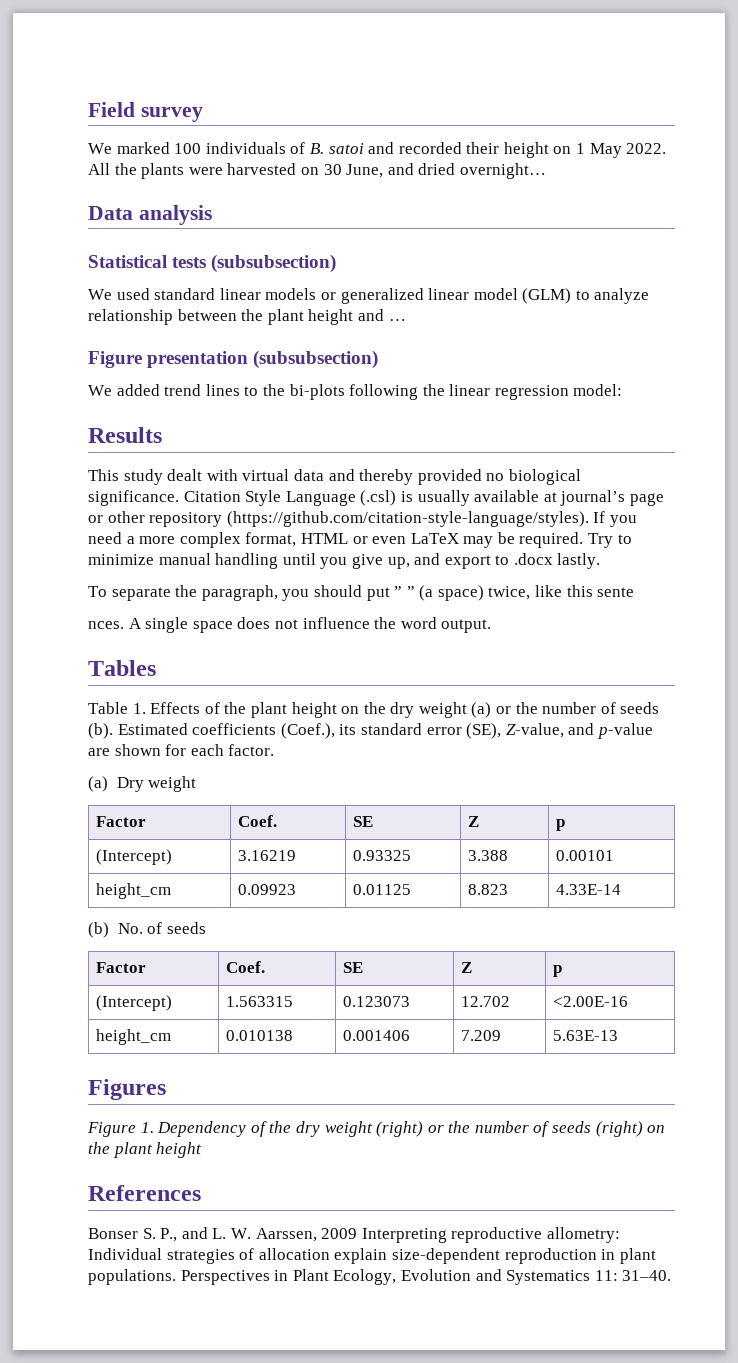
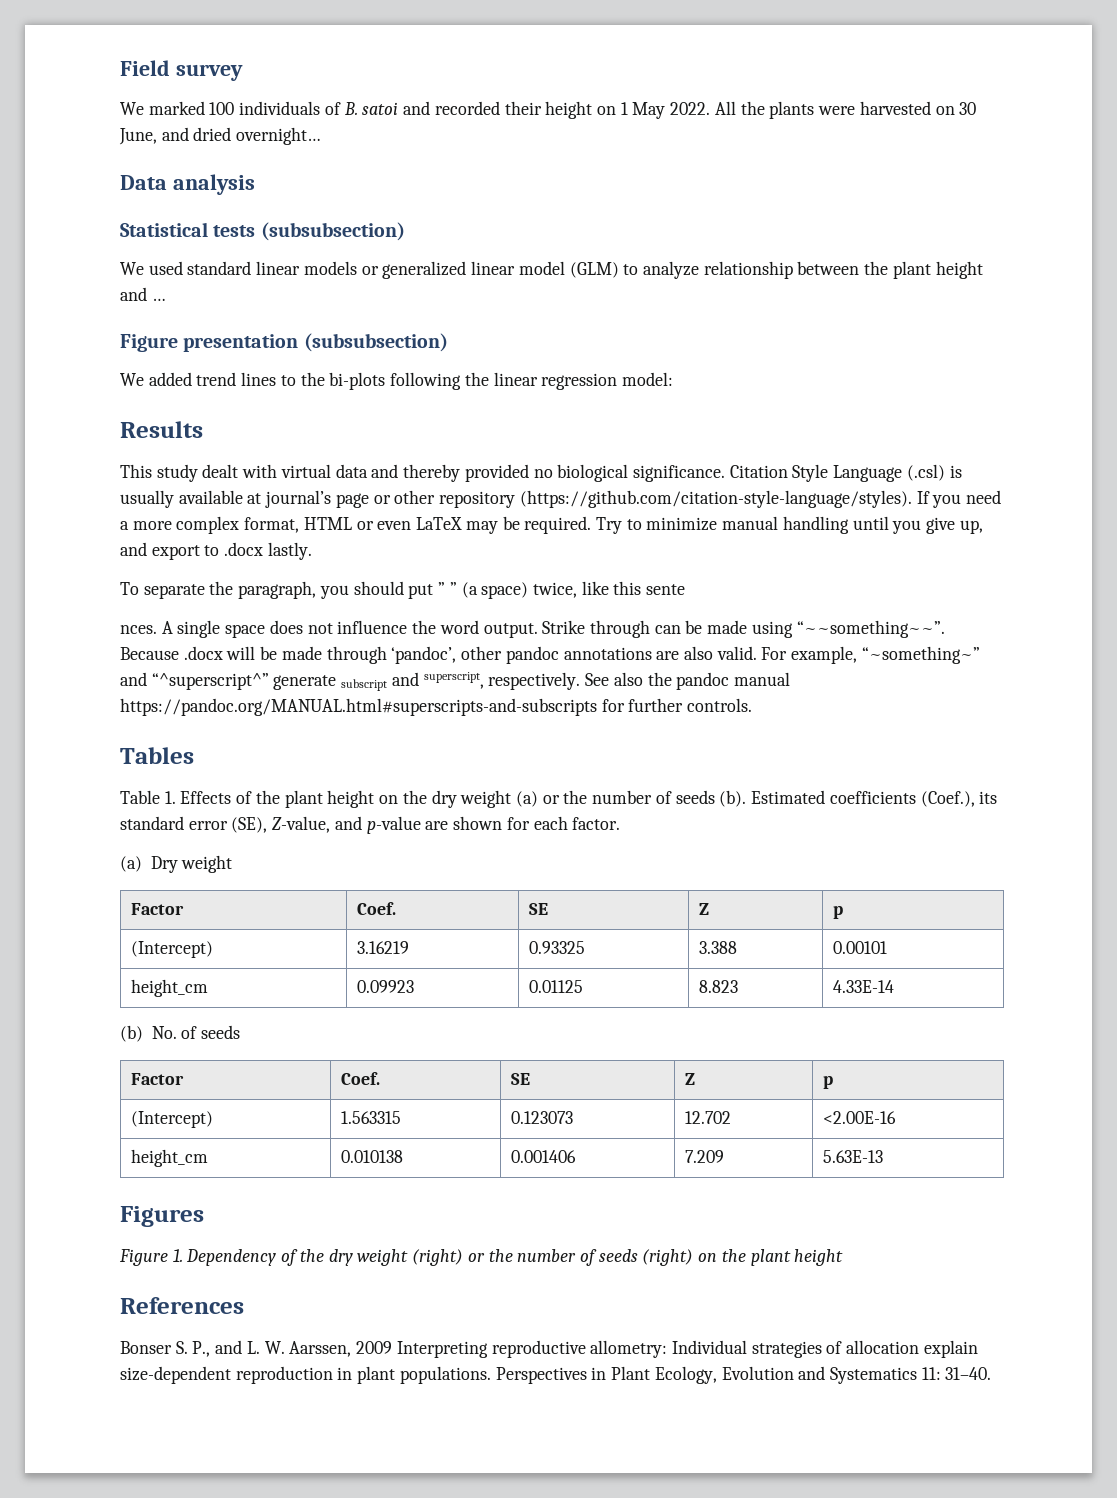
+ Strike through can be made using “~~something~~”. Because .docx will be made through ‘pandoc’, other pandoc annotations are also valid. For example, “~something~” and “^superscript^” generate subscript and superscript, respectively. See also the pandoc manual https://pandoc.org/MANUAL.html#superscripts-and-subscripts for further controls.

